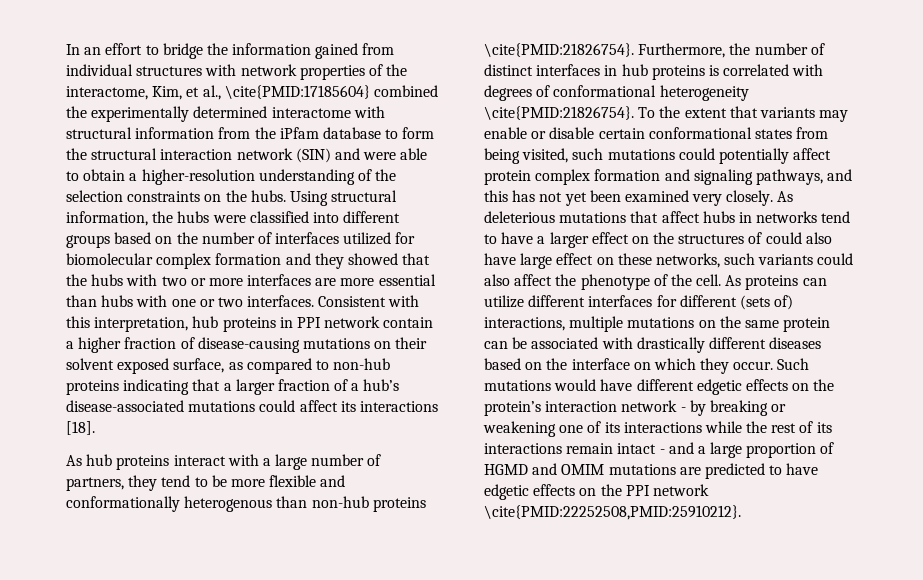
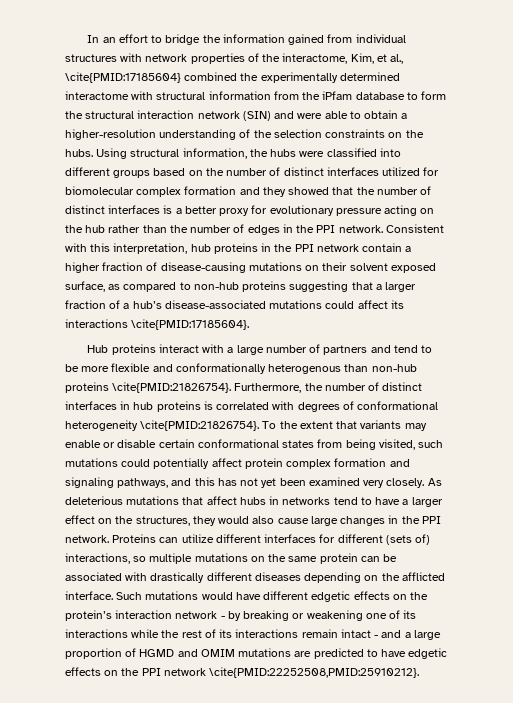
- Using structural information, the hubs were classified into different groups based on the number of interfaces utilized for biomolecular complex formation and they showed that the hubs with two or more interfaces are more essential than hubs with one or two interfaces.
+ Using structural information, the hubs were classified into different groups based on the number of distinct interfaces utilized for biomolecular complex formation and they showed that the number of distinct interfaces is a better proxy for evolutionary pressure acting on the hub rather than the number of edges in the PPI network.
- Consistent with this interpretation, hub proteins in PPI network contain a higher fraction of disease-causing mutations on their solvent exposed surface, as compared to non-hub proteins indicating that a larger fraction of a hub’s disease-associated mutations could affect its interactions [18].
- As hub proteins interact with a large number of partners, they tend to be more flexible and conformationally heterogenous than non-hub proteins \cite{PMID:21826754}.
+ Consistent with this interpretation, hub proteins in the PPI network contain a higher fraction of disease-causing mutations on their solvent exposed surface, as compared to non-hub proteins suggesting that a larger fraction of a hub’s disease-associated mutations could affect its interactions \cite{PMID:17185604}.
+ Hub proteins interact with a large number of partners and tend to be more flexible and conformationally heterogenous than non-hub proteins \cite{PMID:21826754}.
- As deleterious mutations that affect hubs in networks tend to have a larger effect on the structures of could also have large effect on these networks, such variants could also affect the phenotype of the cell. As proteins can utilize different interfaces for different (sets of) interactions, multiple mutations on the same protein can be associated with drastically different diseases based on the interface on which they occur.
+ As deleterious mutations that affect hubs in networks tend to have a larger effect on the structures, they would also cause large changes in the PPI network. Proteins can utilize different interfaces for different (sets of) interactions, so multiple mutations on the same protein can be associated with drastically different diseases depending on the afflicted interface.

